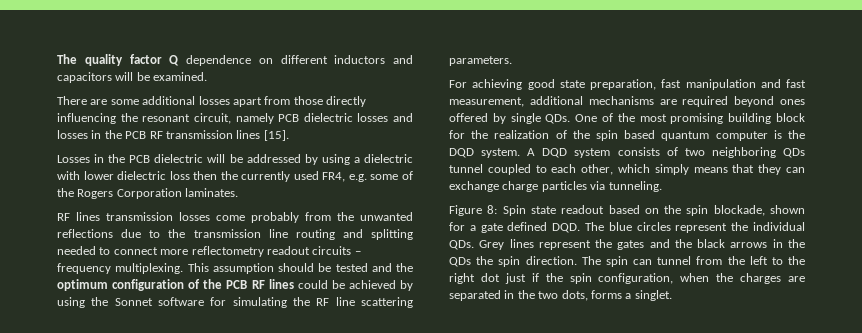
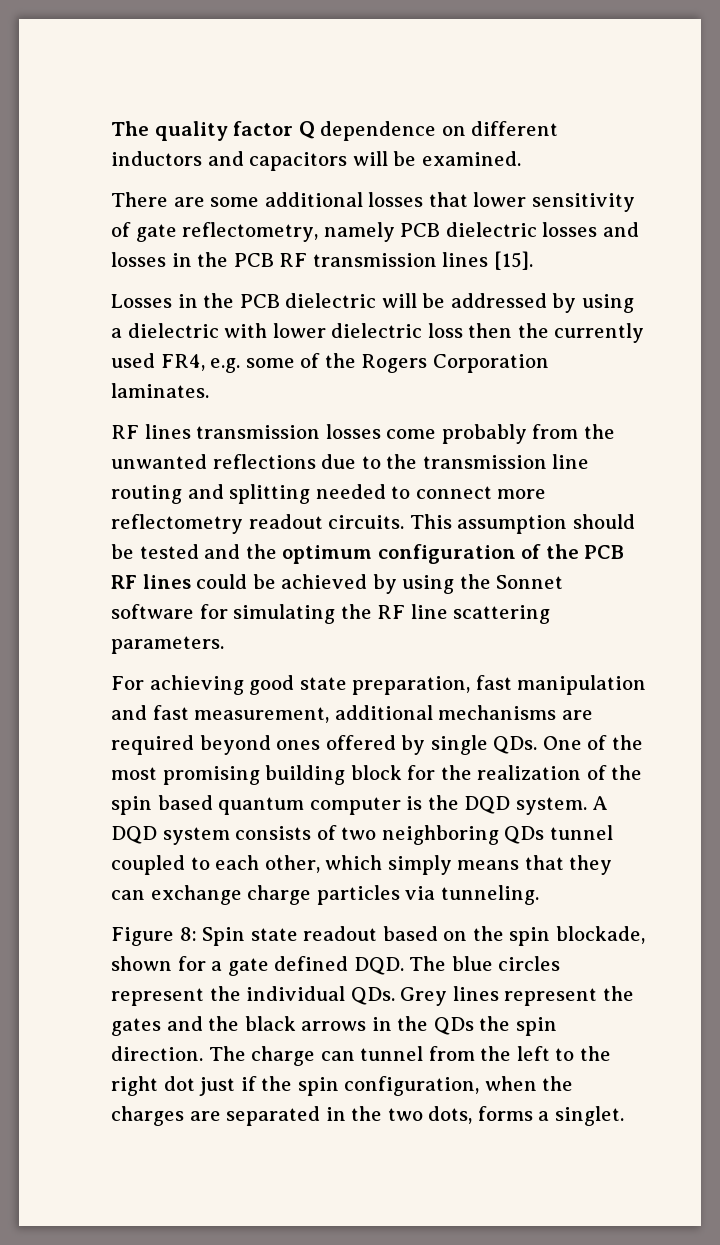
- There are some additional losses apart from those directly influencing the resonant circuit, namely PCB dielectric losses and losses in the PCB RF transmission lines [15].
+ There are some additional losses that lower sensitivity of gate reflectometry, namely PCB dielectric losses and losses in the PCB RF transmission lines [15].
- RF lines transmission losses come probably from the unwanted reflections due to the transmission line routing and splitting needed to connect more reflectometry readout circuits – frequency multiplexing.
+ RF lines transmission losses come probably from the unwanted reflections due to the transmission line routing and splitting needed to connect more reflectometry readout circuits.
- The spin can tunnel from the left to the right dot just if the spin configuration, when the charges are separated in the two dots, forms a singlet.
+ The charge can tunnel from the left to the right dot just if the spin configuration, when the charges are separated in the two dots, forms a singlet.

